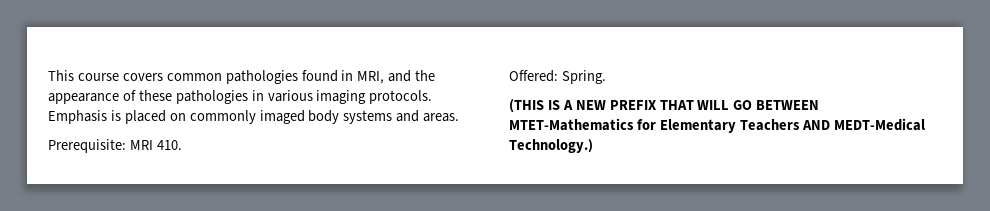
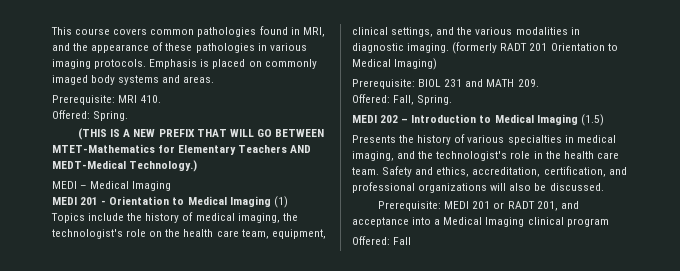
+ MEDI – Medical Imaging
+ MEDI 201 - Orientation to Medical Imaging (1)
+ Topics include the history of medical imaging, the technologist's role on the health care team, equipment, clinical settings, and the various modalities in diagnostic imaging. (formerly RADT 201 Orientation to Medical Imaging)
+ Prerequisite: BIOL 231 and MATH 209.
+ Offered: Fall, Spring.
+ MEDI 202 – Introduction to Medical Imaging (1.5)
+ Presents the history of various specialties in medical imaging, and the technologist's role in the health care team. Safety and ethics, accreditation, certification, and professional organizations will also be discussed.
+ Prerequisite: MEDI 201 or RADT 201, and acceptance into a Medical Imaging clinical program
+ Offered: Fall

